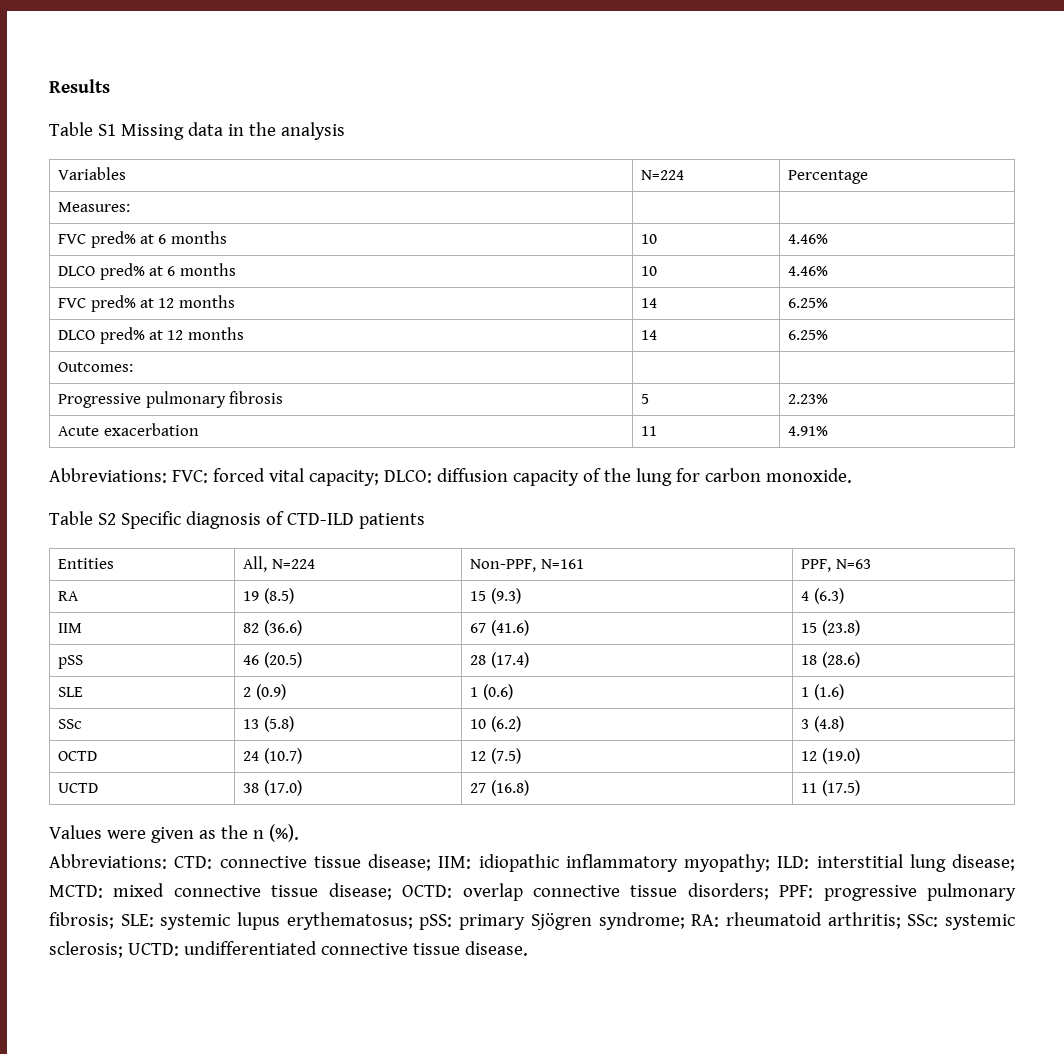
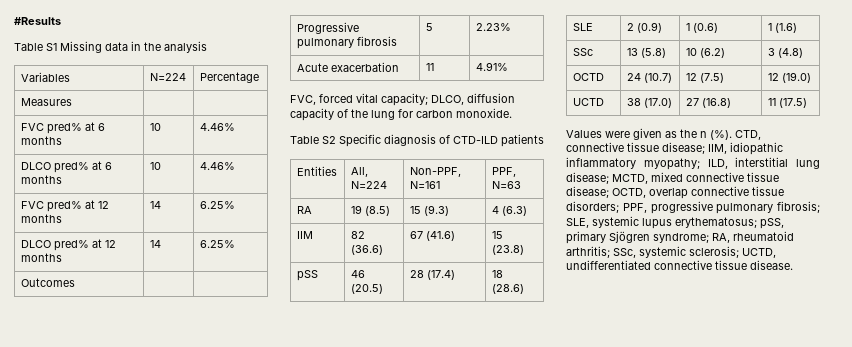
- Results
+ #Results
- Measures: | |
+ Measures | |
- Outcomes: | |
+ Outcomes | |
- Abbreviations: FVC: forced vital capacity; DLCO: diffusion capacity of the lung for carbon monoxide.
+ FVC, forced vital capacity; DLCO, diffusion capacity of the lung for carbon monoxide.
- Values were given as the n (%).
- Abbreviations: CTD: connective tissue disease; IIM: idiopathic inflammatory myopathy; ILD: interstitial lung disease; MCTD: mixed connective tissue disease; OCTD: overlap connective tissue disorders; PPF: progressive pulmonary fibrosis; SLE: systemic lupus erythematosus; pSS: primary Sjögren syndrome; RA: rheumatoid arthritis; SSc: systemic sclerosis; UCTD: undifferentiated connective tissue disease.
+ Values were given as the n (%). CTD, connective tissue disease; IIM, idiopathic inflammatory myopathy; ILD, interstitial lung disease; MCTD, mixed connective tissue disease; OCTD, overlap connective tissue disorders; PPF, progressive pulmonary fibrosis; SLE, systemic lupus erythematosus; pSS, primary Sjögren syndrome; RA, rheumatoid arthritis; SSc, systemic sclerosis; UCTD, undifferentiated connective tissue disease.

